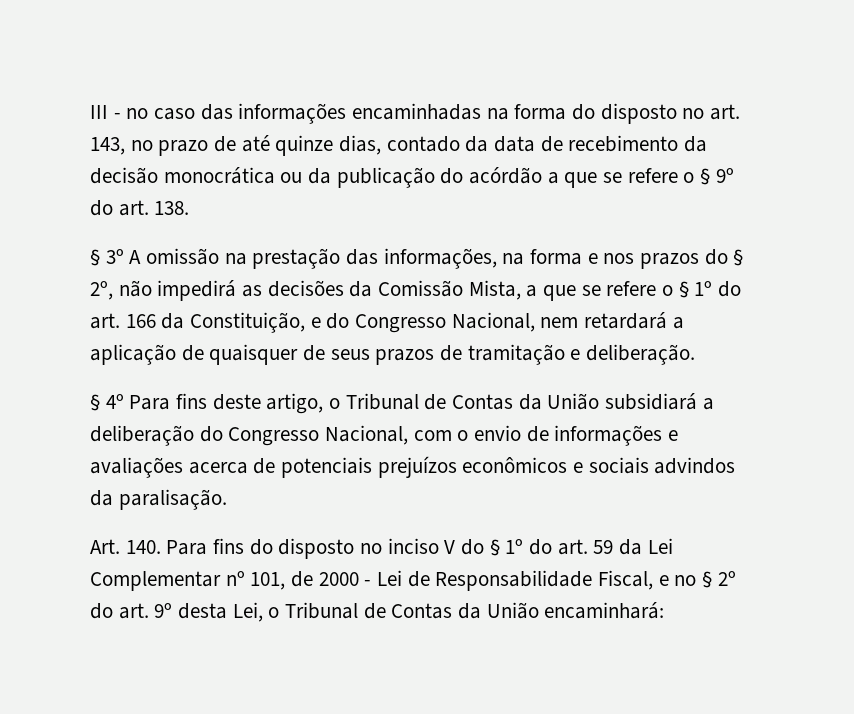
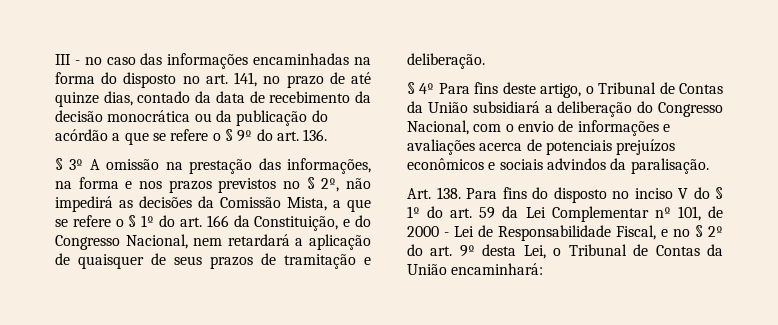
- III - no caso das informações encaminhadas na forma do disposto no art. 143, no prazo de até quinze dias, contado da data de recebimento da decisão monocrática ou da publicação do acórdão a que se refere o § 9º do art. 138.
+ III - no caso das informações encaminhadas na forma do disposto no art. 141, no prazo de até quinze dias, contado da data de recebimento da decisão monocrática ou da publicação do acórdão a que se refere o § 9º do art. 136.
- § 3º A omissão na prestação das informações, na forma e nos prazos do § 2º, não impedirá as decisões da Comissão Mista, a que se refere o § 1º do art. 166 da Constituição, e do Congresso Nacional, nem retardará a aplicação de quaisquer de seus prazos de tramitação e deliberação.
+ § 3º A omissão na prestação das informações, na forma e nos prazos previstos no § 2º, não impedirá as decisões da Comissão Mista, a que se refere o § 1º do art. 166 da Constituição, e do Congresso Nacional, nem retardará a aplicação de quaisquer de seus prazos de tramitação e deliberação.
- Art. 140. Para fins do disposto no inciso V do § 1º do art. 59 da Lei Complementar nº 101, de 2000 - Lei de Responsabilidade Fiscal, e no § 2º do art. 9º desta Lei, o Tribunal de Contas da União encaminhará:
+ Art. 138. Para fins do disposto no inciso V do § 1º do art. 59 da Lei Complementar nº 101, de 2000 - Lei de Responsabilidade Fiscal, e no § 2º do art. 9º desta Lei, o Tribunal de Contas da União encaminhará:

